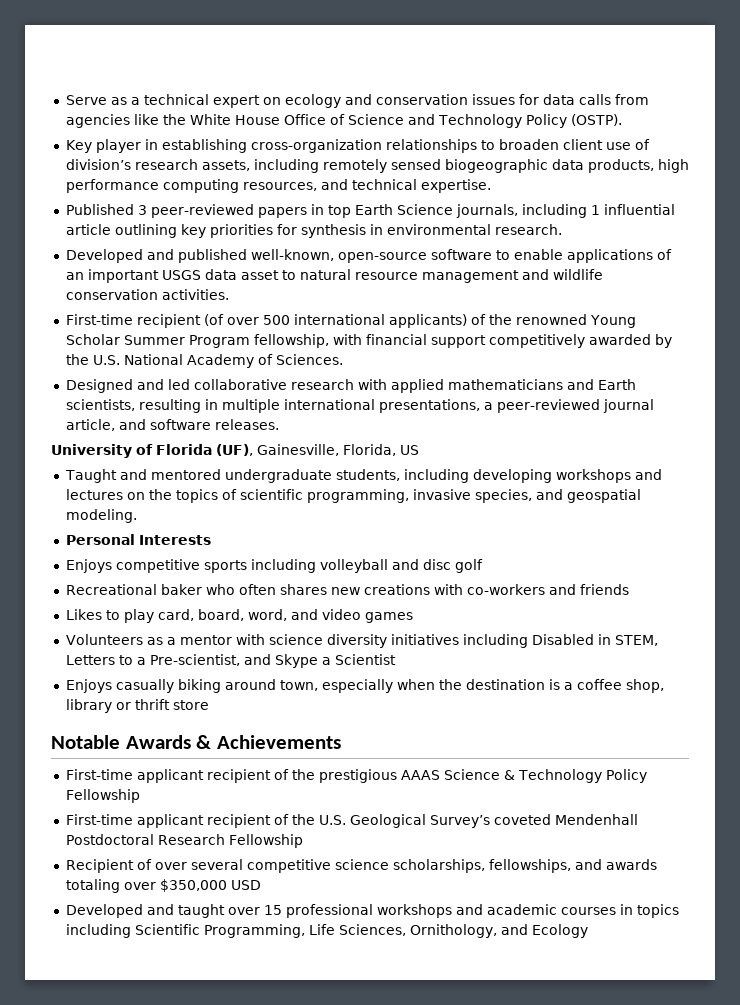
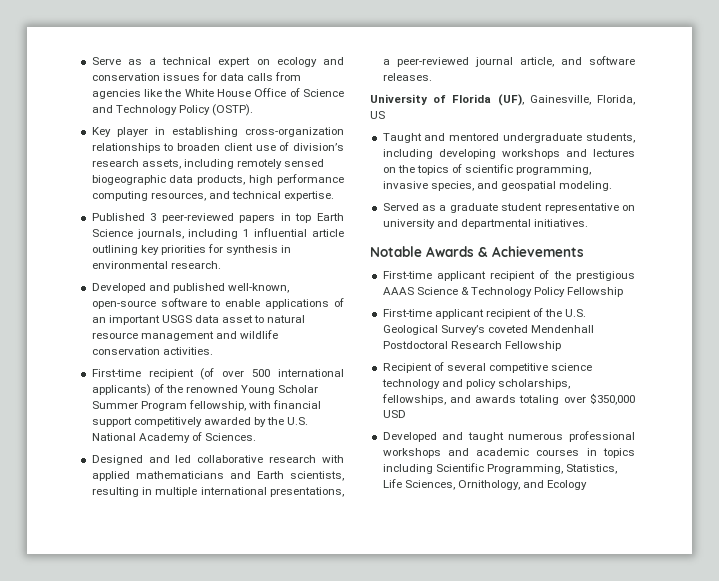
- Personal Interests
- Enjoys competitive sports including volleyball and disc golf
- Recreational baker who often shares new creations with co-workers and friends
- Likes to play card, board, word, and video games
- Volunteers as a mentor with science diversity initiatives including Disabled in STEM, Letters to a Pre-scientist, and Skype a Scientist
- Enjoys casually biking around town, especially when the destination is a coffee shop, library or thrift store
+ Served as a graduate student representative on university and departmental initiatives.
- Recipient of over several competitive science scholarships, fellowships, and awards totaling over $350,000 USD
+ Recipient of several competitive science technology and policy scholarships, fellowships, and awards totaling over $350,000 USD
- Developed and taught over 15 professional workshops and academic courses in topics including Scientific Programming, Life Sciences, Ornithology, and Ecology
+ Developed and taught numerous professional workshops and academic courses in topics including Scientific Programming, Statistics, Life Sciences, Ornithology, and Ecology

